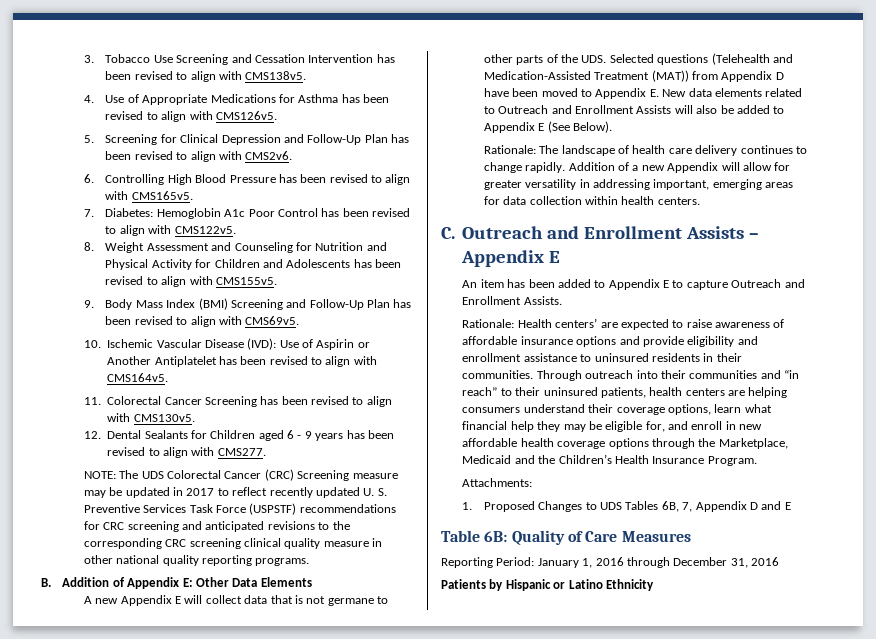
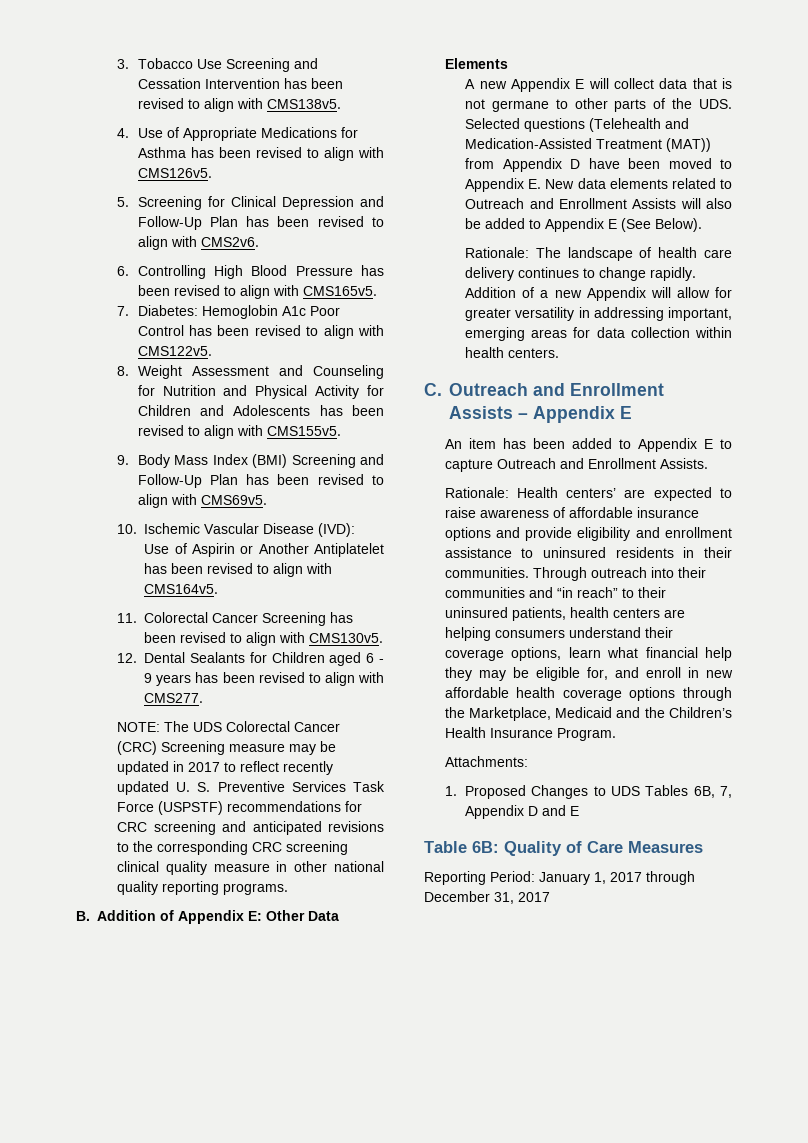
- Reporting Period: January 1, 2016 through December 31, 2016
- Patients by Hispanic or Latino Ethnicity
+ Reporting Period: January 1, 2017 through December 31, 2017

